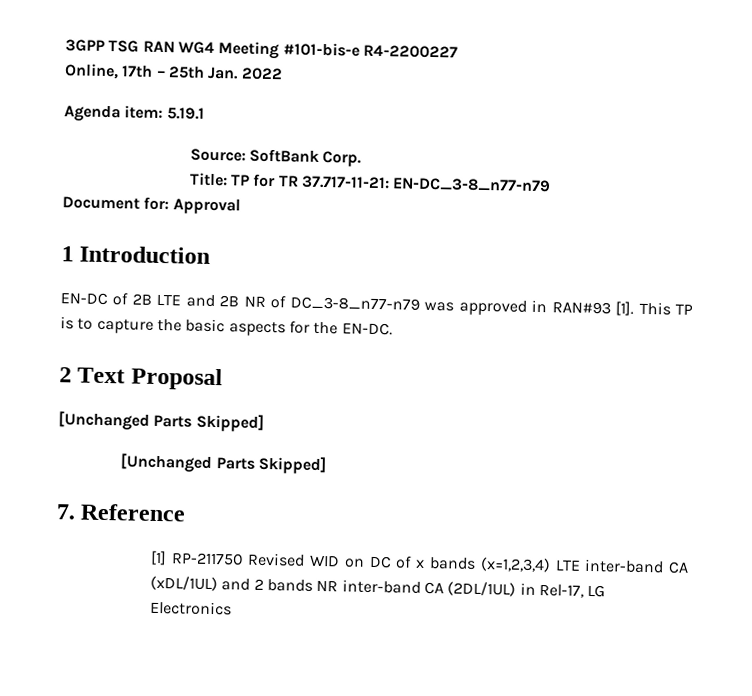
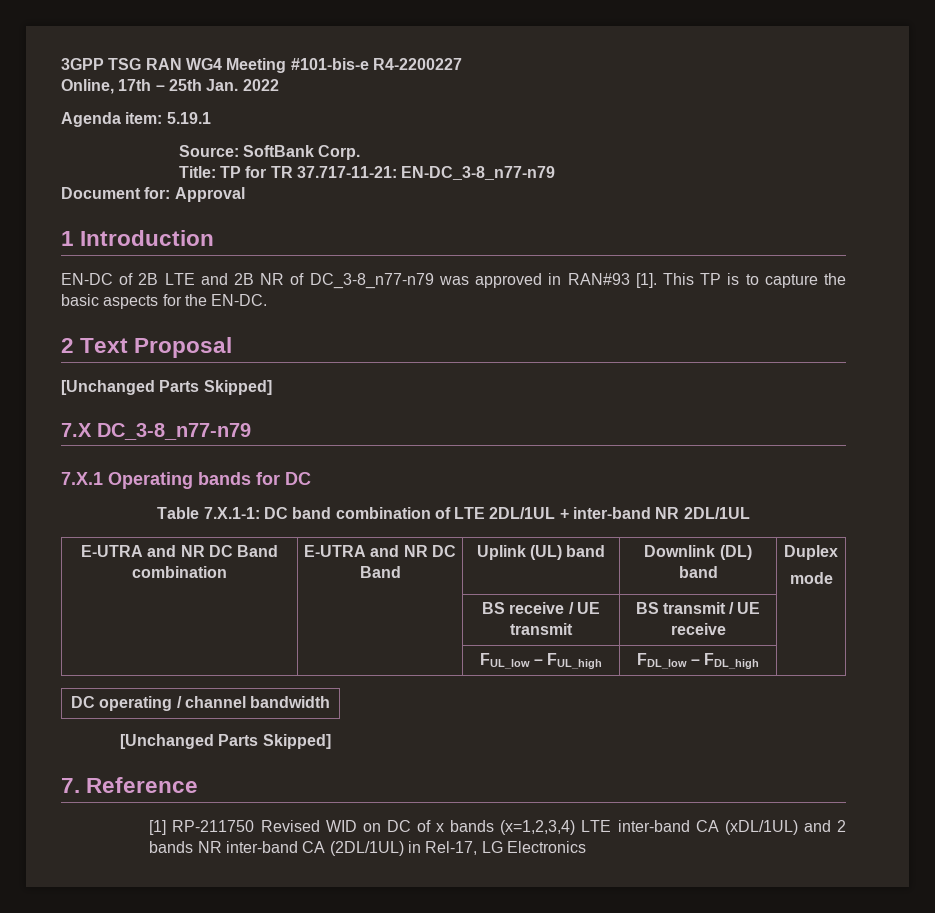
+ 7.X DC_3-8_n77-n79
+ 7.X.1 Operating bands for DC
+ Table 7.X.1-1: DC band combination of LTE 2DL/1UL + inter-band NR 2DL/1UL
+ E-UTRA and NR DC Band combination | E-UTRA and NR DC Band | Uplink (UL) band | Downlink (DL) band | Duplex
+ mode
+ | | BS receive / UE transmit | BS transmit / UE receive |
+ | | FUL_low – FUL_high | FDL_low – FDL_high |
+ DC operating / channel bandwidth

